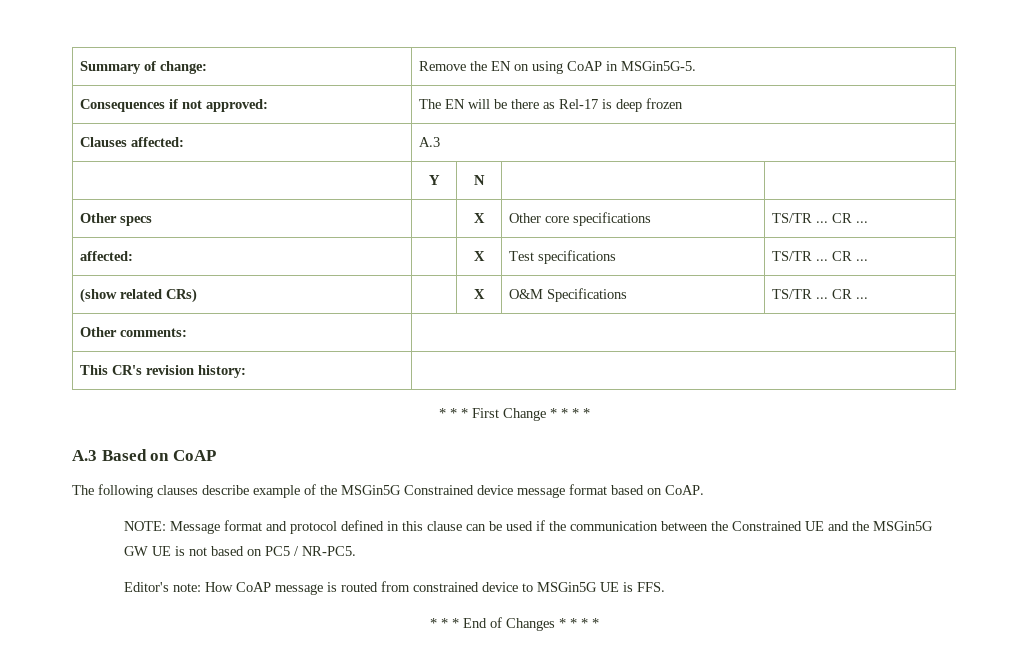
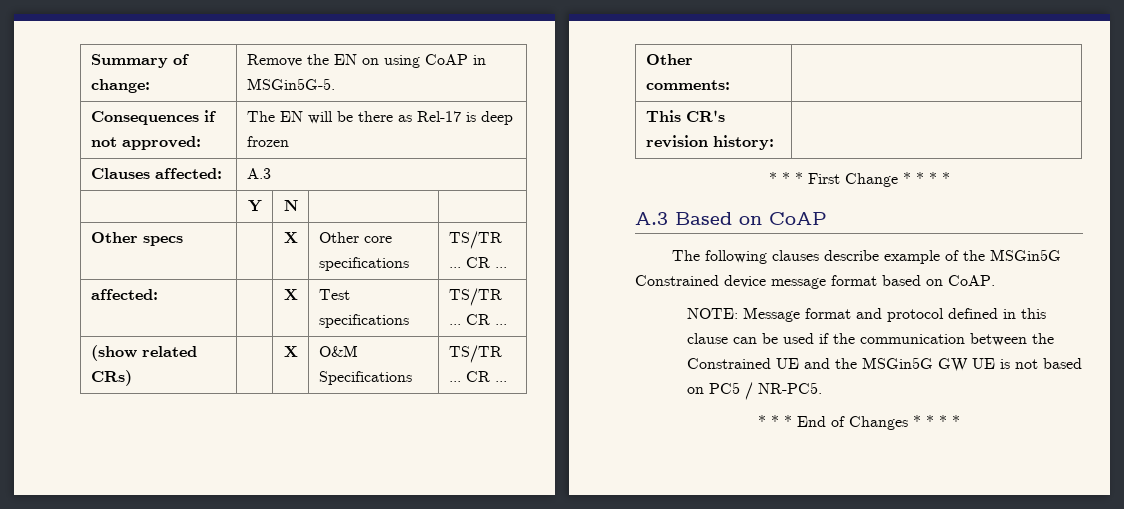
- Editor's note: How CoAP message is routed from constrained device to MSGin5G UE is FFS.

